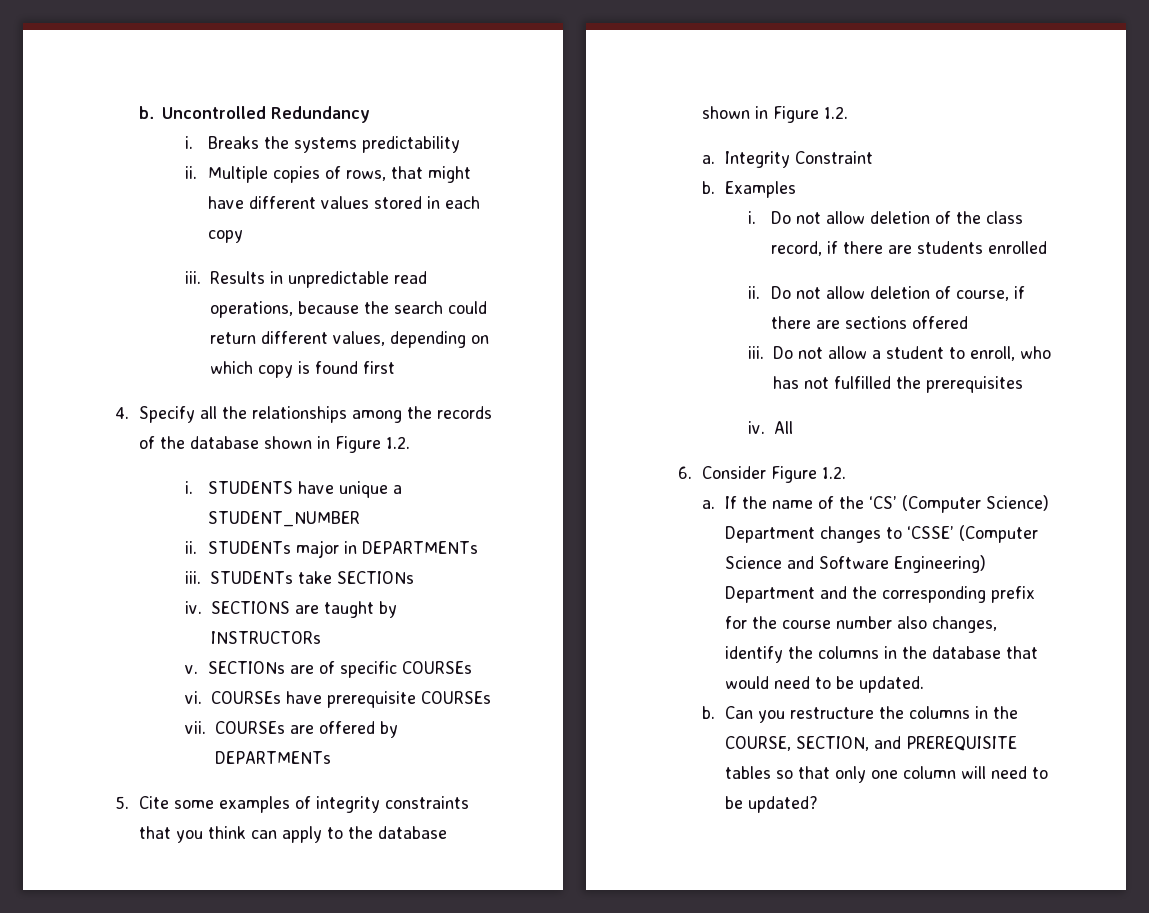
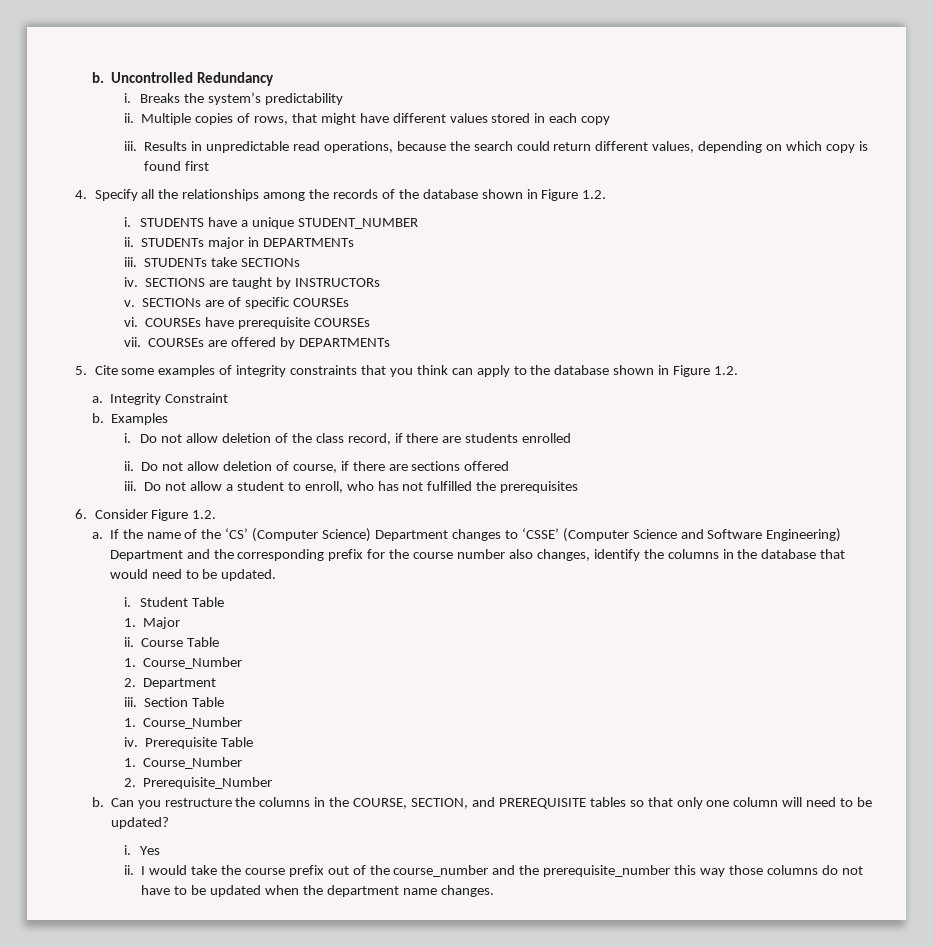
- Breaks the systems predictability
+ Breaks the system’s predictability
- STUDENTS have unique a STUDENT_NUMBER
+ STUDENTS have a unique STUDENT_NUMBER
- iv. All
+ i. Student Table
+ 1. Major
+ ii. Course Table
+ 1. Course_Number
+ 2. Department
+ iii. Section Table
+ 1. Course_Number
+ iv. Prerequisite Table
+ 1. Course_Number
+ 2. Prerequisite_Number
+ i. Yes
+ ii. I would take the course prefix out of the course_number and the prerequisite_number this way those columns do not have to be updated when the department name changes.

